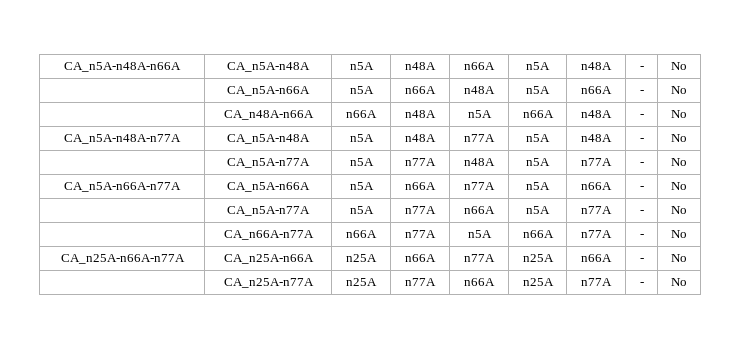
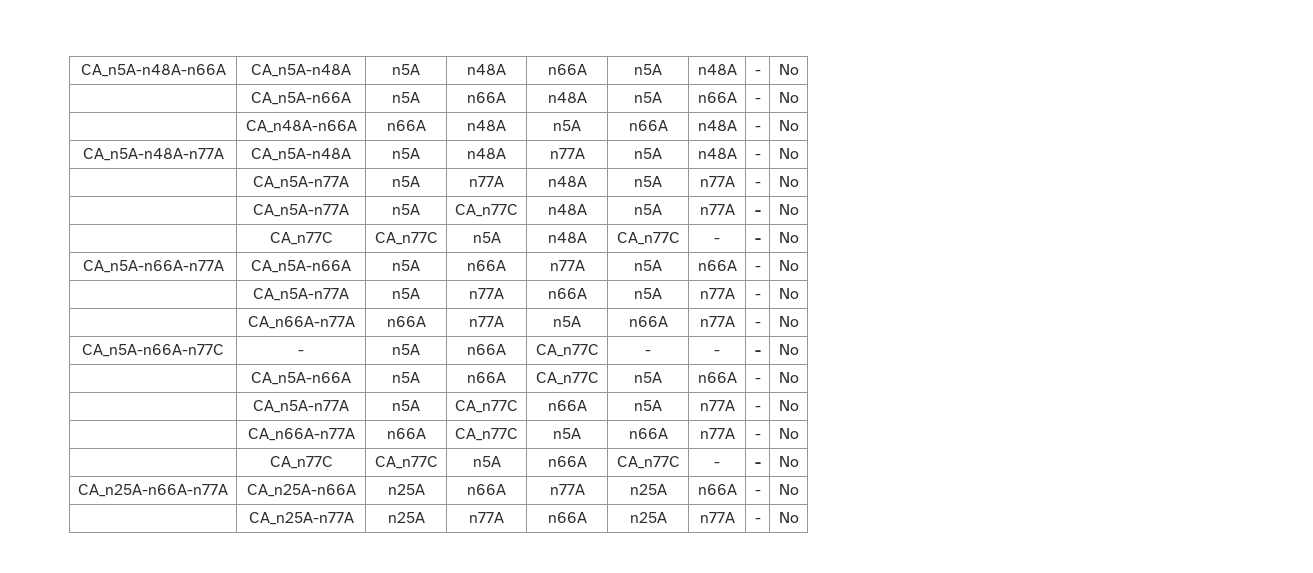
+ | CA_n5A-n77A | n5A | CA_n77C | n48A | n5A | n77A | - | No
+ | CA_n77C | CA_n77C | n5A | n48A | CA_n77C | - | - | No
+ CA_n5A-n66A-n77C | - | n5A | n66A | CA_n77C | - | - | - | No
+ | CA_n5A-n66A | n5A | n66A | CA_n77C | n5A | n66A | - | No
+ | CA_n5A-n77A | n5A | CA_n77C | n66A | n5A | n77A | - | No
+ | CA_n66A-n77A | n66A | CA_n77C | n5A | n66A | n77A | - | No
+ | CA_n77C | CA_n77C | n5A | n66A | CA_n77C | - | - | No

